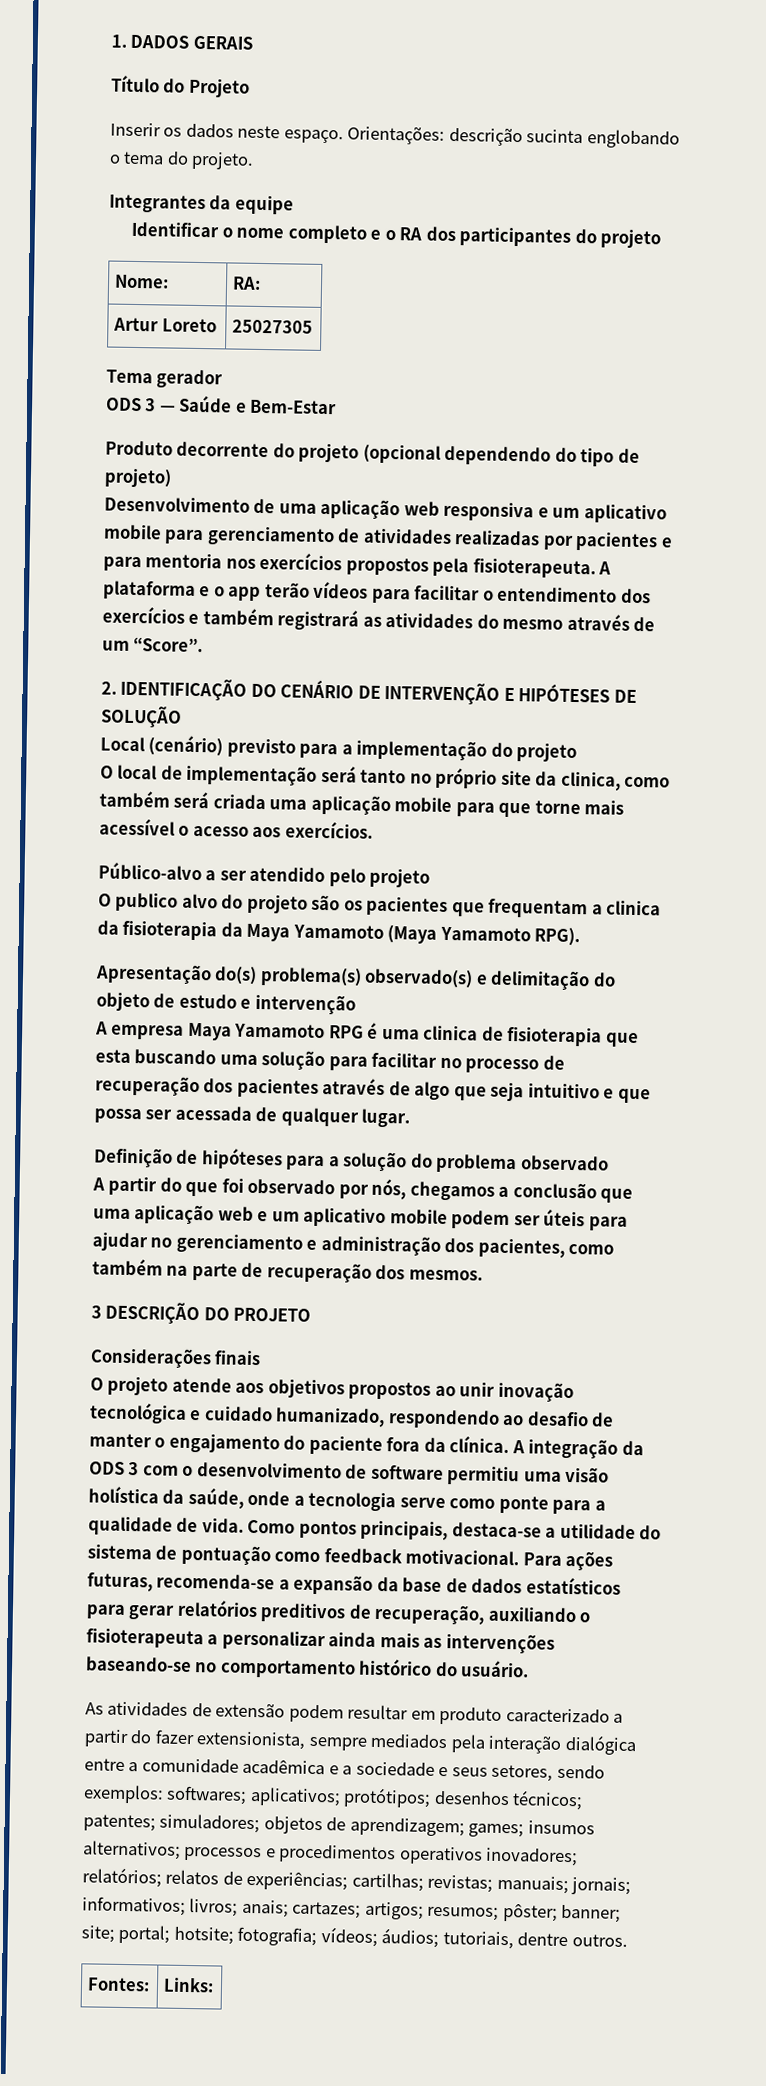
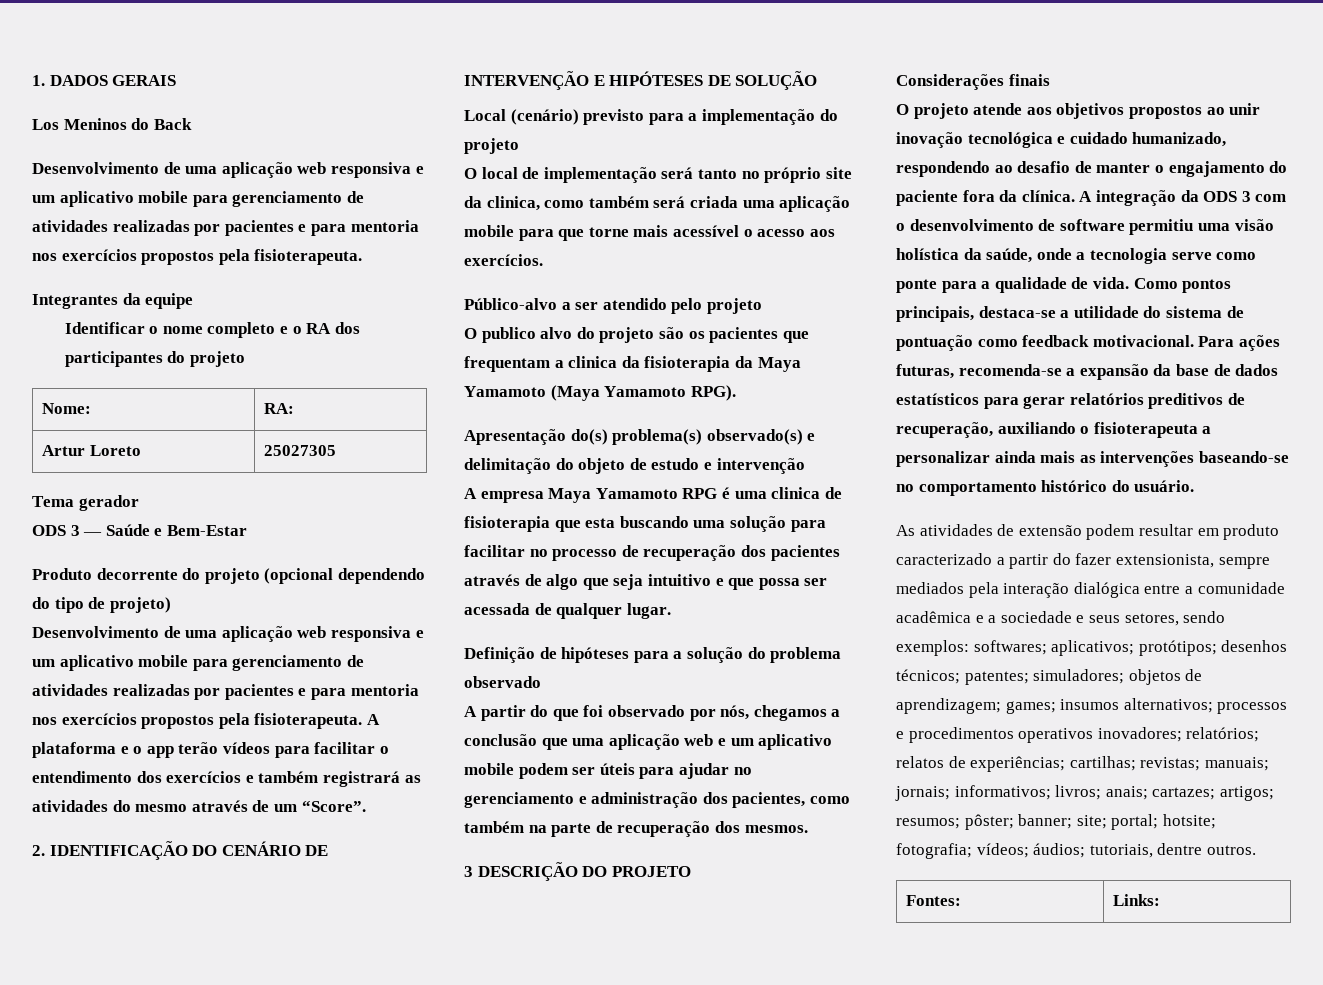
- Título do Projeto
- Inserir os dados neste espaço. Orientações: descrição sucinta englobando o tema do projeto.
+ Los Meninos do Back
+ Desenvolvimento de uma aplicação web responsiva e um aplicativo mobile para gerenciamento de atividades realizadas por pacientes e para mentoria nos exercícios propostos pela fisioterapeuta.

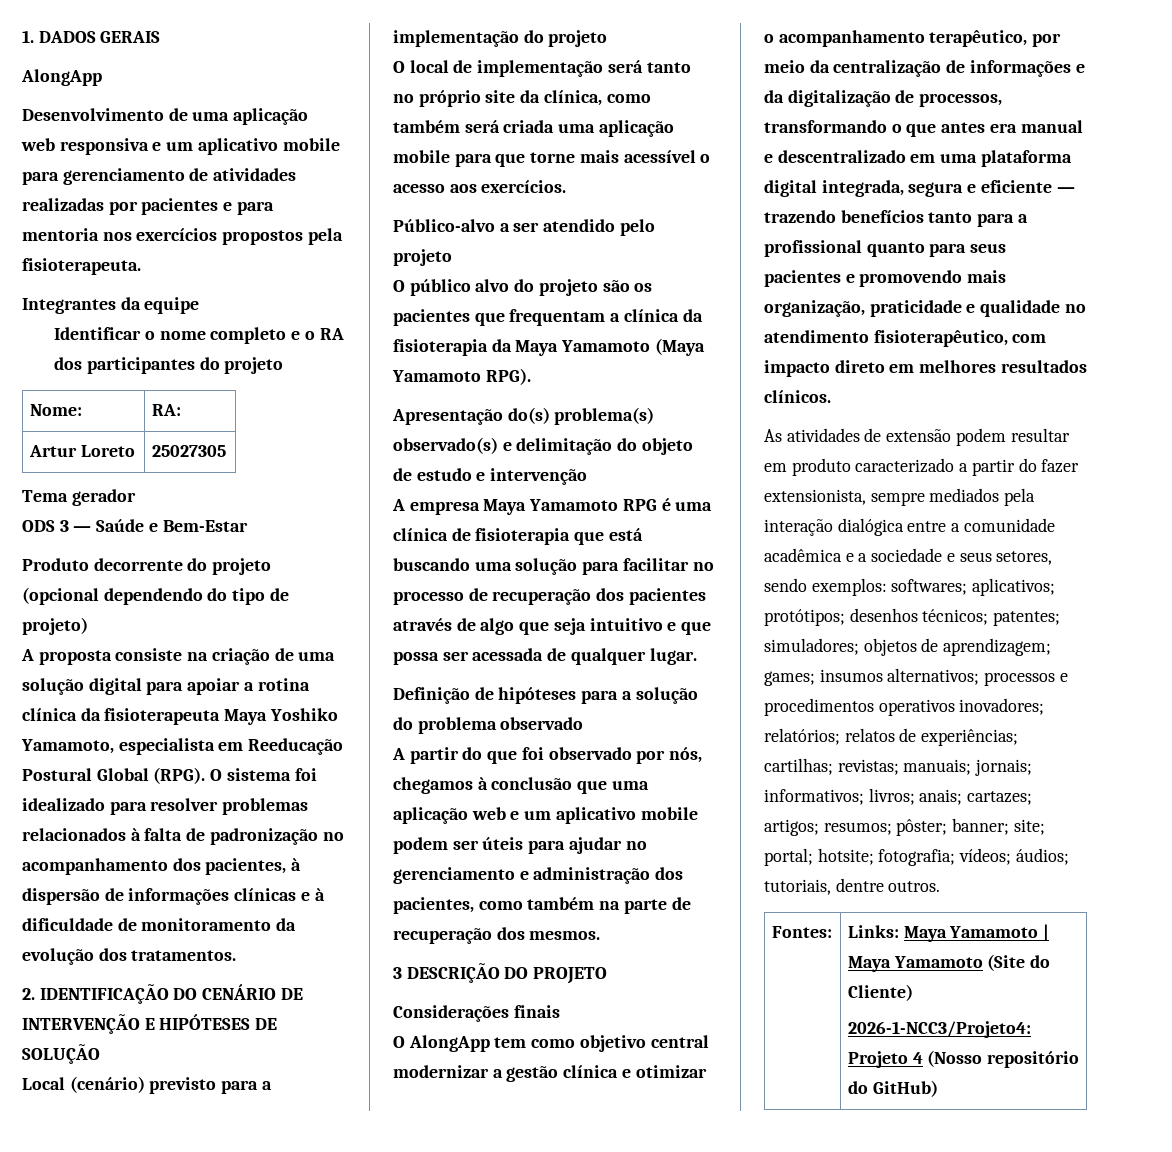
  1. DADOS GERAIS
- Los Meninos do Back
+ AlongApp
- Desenvolvimento de uma aplicação web responsiva e um aplicativo mobile para gerenciamento de atividades realizadas por pacientes e para mentoria nos exercícios propostos pela fisioterapeuta. A plataforma e o app terão vídeos para facilitar o entendimento dos exercícios e também registrará as atividades do mesmo através de um “Score”.
+ A proposta consiste na criação de uma solução digital para apoiar a rotina clínica da fisioterapeuta Maya Yoshiko Yamamoto, especialista em Reeducação Postural Global (RPG). O sistema foi idealizado para resolver problemas relacionados à falta de padronização no acompanhamento dos pacientes, à dispersão de informações clínicas e à dificuldade de monitoramento da evolução dos tratamentos.
- O local de implementação será tanto no próprio site da clinica, como também será criada uma aplicação mobile para que torne mais acessível o acesso aos exercícios.
+ O local de implementação será tanto no próprio site da clínica, como também será criada uma aplicação mobile para que torne mais acessível o acesso aos exercícios.
- O publico alvo do projeto são os pacientes que frequentam a clinica da fisioterapia da Maya Yamamoto (Maya Yamamoto RPG).
+ O público alvo do projeto são os pacientes que frequentam a clínica da fisioterapia da Maya Yamamoto (Maya Yamamoto RPG).
- A empresa Maya Yamamoto RPG é uma clinica de fisioterapia que esta buscando uma solução para facilitar no processo de recuperação dos pacientes através de algo que seja intuitivo e que possa ser acessada de qualquer lugar.
+ A empresa Maya Yamamoto RPG é uma clínica de fisioterapia que está buscando uma solução para facilitar no processo de recuperação dos pacientes através de algo que seja intuitivo e que possa ser acessada de qualquer lugar.
- A partir do que foi observado por nós, chegamos a conclusão que uma aplicação web e um aplicativo mobile podem ser úteis para ajudar no gerenciamento e administração dos pacientes, como também na parte de recuperação dos mesmos.
+ A partir do que foi observado por nós, chegamos à conclusão que uma aplicação web e um aplicativo mobile podem ser úteis para ajudar no gerenciamento e administração dos pacientes, como também na parte de recuperação dos mesmos.
- O projeto atende aos objetivos propostos ao unir inovação tecnológica e cuidado humanizado, respondendo ao desafio de manter o engajamento do paciente fora da clínica. A integração da ODS 3 com o desenvolvimento de software permitiu uma visão holística da saúde, onde a tecnologia serve como ponte para a qualidade de vida. Como pontos principais, destaca-se a utilidade do sistema de pontuação como feedback motivacional. Para ações futuras, recomenda-se a expansão da base de dados estatísticos para gerar relatórios preditivos de recuperação, auxiliando o fisioterapeuta a personalizar ainda mais as intervenções baseando-se no comportamento histórico do usuário.
+ O AlongApp tem como objetivo central modernizar a gestão clínica e otimizar o acompanhamento terapêutico, por meio da centralização de informações e da digitalização de processos, transformando o que antes era manual e descentralizado em uma plataforma digital integrada, segura e eficiente — trazendo benefícios tanto para a profissional quanto para seus pacientes e promovendo mais organização, praticidade e qualidade no atendimento fisioterapêutico, com impacto direto em melhores resultados clínicos.
- Fontes: | Links:
+ Fontes: | Links: Maya Yamamoto | Maya Yamamoto (Site do Cliente)
+ 2026-1-NCC3/Projeto4: Projeto 4 (Nosso repositório do GitHub)

